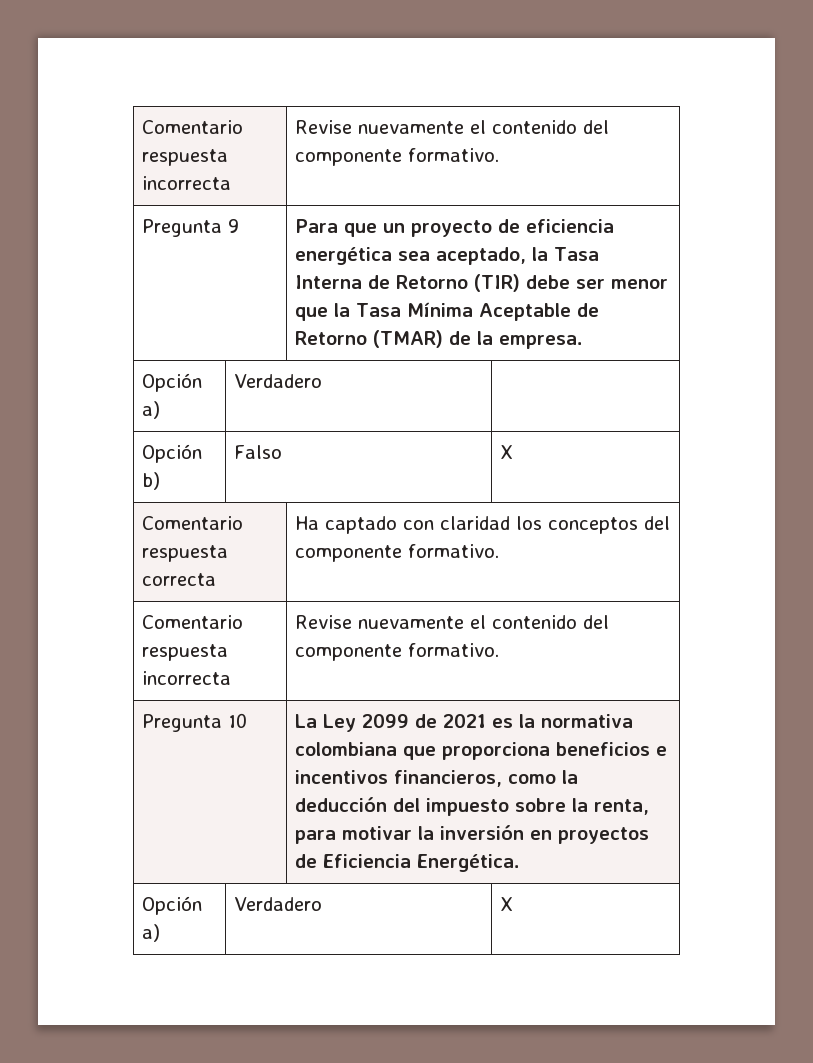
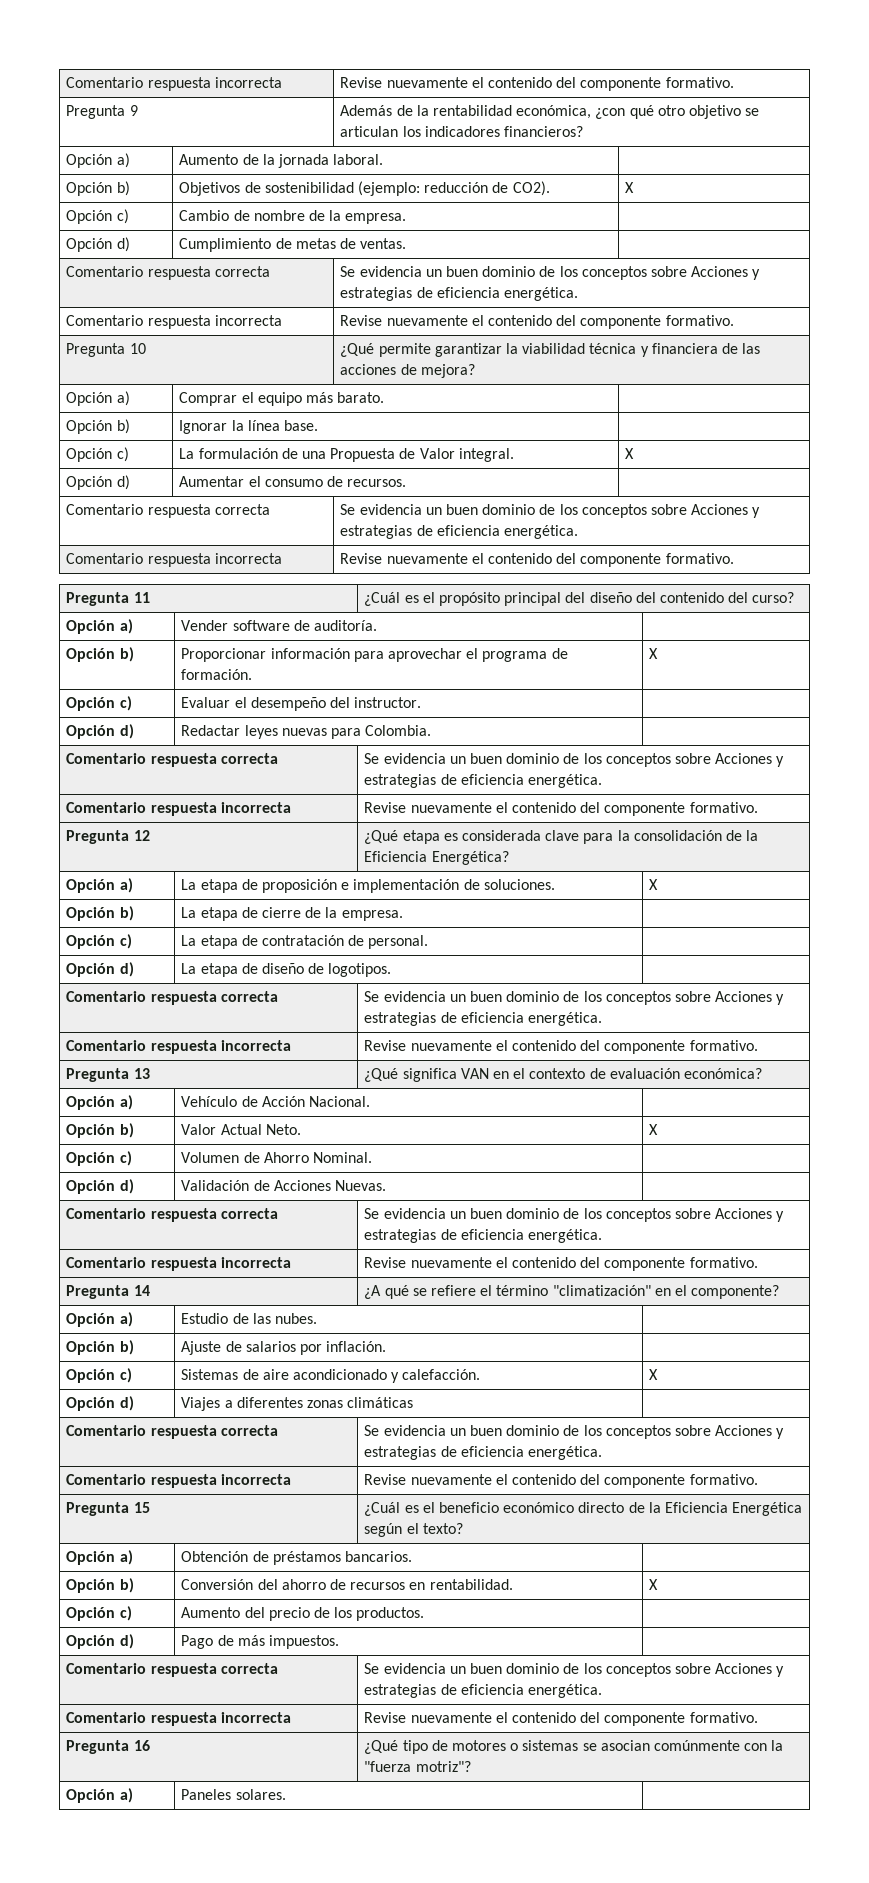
- Pregunta 9 | Para que un proyecto de eficiencia energética sea aceptado, la Tasa Interna de Retorno (TIR) debe ser menor que la Tasa Mínima Aceptable de Retorno (TMAR) de la empresa.
- Opción a) | Verdadero |
- Opción b) | Falso | X
- Comentario respuesta correcta | Ha captado con claridad los conceptos del componente formativo.
+ Pregunta 9 | Además de la rentabilidad económica, ¿con qué otro objetivo se articulan los indicadores financieros?
+ Opción a) | Aumento de la jornada laboral. |
+ Opción b) | Objetivos de sostenibilidad (ejemplo: reducción de CO2). | X
+ Opción c) | Cambio de nombre de la empresa. |
+ Opción d) | Cumplimiento de metas de ventas. |
+ Comentario respuesta correcta | Se evidencia un buen dominio de los conceptos sobre Acciones y estrategias de eficiencia energética.
- Pregunta 10 | La Ley 2099 de 2021 es la normativa colombiana que proporciona beneficios e incentivos financieros, como la deducción del impuesto sobre la renta, para motivar la inversión en proyectos de Eficiencia Energética.
- Opción a) | Verdadero | X
+ Pregunta 10 | ¿Qué permite garantizar la viabilidad técnica y financiera de las acciones de mejora?
+ Opción a) | Comprar el equipo más barato. |
+ Opción b) | Ignorar la línea base. |
+ Opción c) | La formulación de una Propuesta de Valor integral. | X
+ Opción d) | Aumentar el consumo de recursos. |
+ Comentario respuesta correcta | Se evidencia un buen dominio de los conceptos sobre Acciones y estrategias de eficiencia energética.
+ Comentario respuesta incorrecta | Revise nuevamente el contenido del componente formativo.
+ Pregunta 11 | ¿Cuál es el propósito principal del diseño del contenido del curso?
+ Opción a) | Vender software de auditoría. |
+ Opción b) | Proporcionar información para aprovechar el programa de formación. | X
+ Opción c) | Evaluar el desempeño del instructor. |
+ Opción d) | Redactar leyes nuevas para Colombia. |
+ Comentario respuesta correcta | Se evidencia un buen dominio de los conceptos sobre Acciones y estrategias de eficiencia energética.
+ Comentario respuesta incorrecta | Revise nuevamente el contenido del componente formativo.
+ Pregunta 12 | ¿Qué etapa es considerada clave para la consolidación de la Eficiencia Energética?
+ Opción a) | La etapa de proposición e implementación de soluciones. | X
+ Opción b) | La etapa de cierre de la empresa. |
+ Opción c) | La etapa de contratación de personal. |
+ Opción d) | La etapa de diseño de logotipos. |
+ Comentario respuesta correcta | Se evidencia un buen dominio de los conceptos sobre Acciones y estrategias de eficiencia energética.
+ Comentario respuesta incorrecta | Revise nuevamente el contenido del componente formativo.
+ Pregunta 13 | ¿Qué significa VAN en el contexto de evaluación económica?
+ Opción a) | Vehículo de Acción Nacional. |
+ Opción b) | Valor Actual Neto. | X
+ Opción c) | Volumen de Ahorro Nominal. |
+ Opción d) | Validación de Acciones Nuevas. |
+ Comentario respuesta correcta | Se evidencia un buen dominio de los conceptos sobre Acciones y estrategias de eficiencia energética.
+ Comentario respuesta incorrecta | Revise nuevamente el contenido del componente formativo.
+ Pregunta 14 | ¿A qué se refiere el término "climatización" en el componente?
+ Opción a) | Estudio de las nubes. |
+ Opción b) | Ajuste de salarios por inflación. |
+ Opción c) | Sistemas de aire acondicionado y calefacción. | X
+ Opción d) | Viajes a diferentes zonas climáticas |
+ Comentario respuesta correcta | Se evidencia un buen dominio de los conceptos sobre Acciones y estrategias de eficiencia energética.
+ Comentario respuesta incorrecta | Revise nuevamente el contenido del componente formativo.
+ Pregunta 15 | ¿Cuál es el beneficio económico directo de la Eficiencia Energética según el texto?
+ Opción a) | Obtención de préstamos bancarios. |
+ Opción b) | Conversión del ahorro de recursos en rentabilidad. | X
+ Opción c) | Aumento del precio de los productos. |
+ Opción d) | Pago de más impuestos. |
+ Comentario respuesta correcta | Se evidencia un buen dominio de los conceptos sobre Acciones y estrategias de eficiencia energética.
+ Comentario respuesta incorrecta | Revise nuevamente el contenido del componente formativo.
+ Pregunta 16 | ¿Qué tipo de motores o sistemas se asocian comúnmente con la "fuerza motriz"?
+ Opción a) | Paneles solares. |

